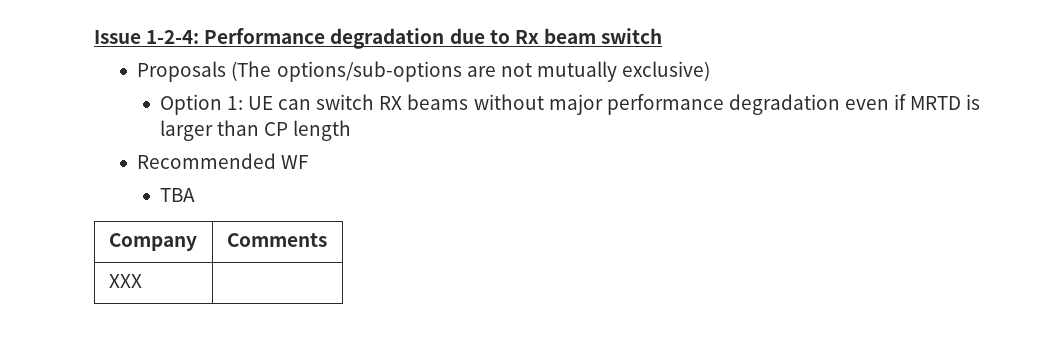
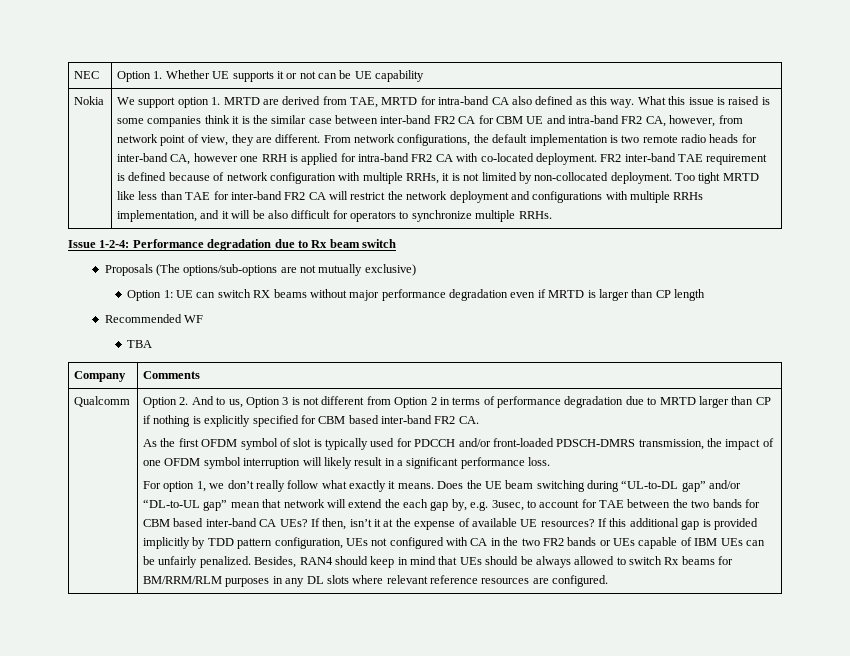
+ NEC | Option 1. Whether UE supports it or not can be UE capability
+ Nokia | We support option 1. MRTD are derived from TAE, MRTD for intra-band CA also defined as this way. What this issue is raised is some companies think it is the similar case between inter-band FR2 CA for CBM UE and intra-band FR2 CA, however, from network point of view, they are different. From network configurations, the default implementation is two remote radio heads for inter-band CA, however one RRH is applied for intra-band FR2 CA with co-located deployment. FR2 inter-band TAE requirement is defined because of network configuration with multiple RRHs, it is not limited by non-collocated deployment. Too tight MRTD like less than TAE for inter-band FR2 CA will restrict the network deployment and configurations with multiple RRHs implementation, and it will be also difficult for operators to synchronize multiple RRHs.
- XXX
+ Qualcomm | Option 2. And to us, Option 3 is not different from Option 2 in terms of performance degradation due to MRTD larger than CP if nothing is explicitly specified for CBM based inter-band FR2 CA.
+ As the first OFDM symbol of slot is typically used for PDCCH and/or front-loaded PDSCH-DMRS transmission, the impact of one OFDM symbol interruption will likely result in a significant performance loss.
+ For option 1, we don’t really follow what exactly it means. Does the UE beam switching during “UL-to-DL gap” and/or “DL-to-UL gap” mean that network will extend the each gap by, e.g. 3usec, to account for TAE between the two bands for CBM based inter-band CA UEs? If then, isn’t it at the expense of available UE resources? If this additional gap is provided implicitly by TDD pattern configuration, UEs not configured with CA in the two FR2 bands or UEs capable of IBM UEs can be unfairly penalized. Besides, RAN4 should keep in mind that UEs should be always allowed to switch Rx beams for BM/RRM/RLM purposes in any DL slots where relevant reference resources are configured.

